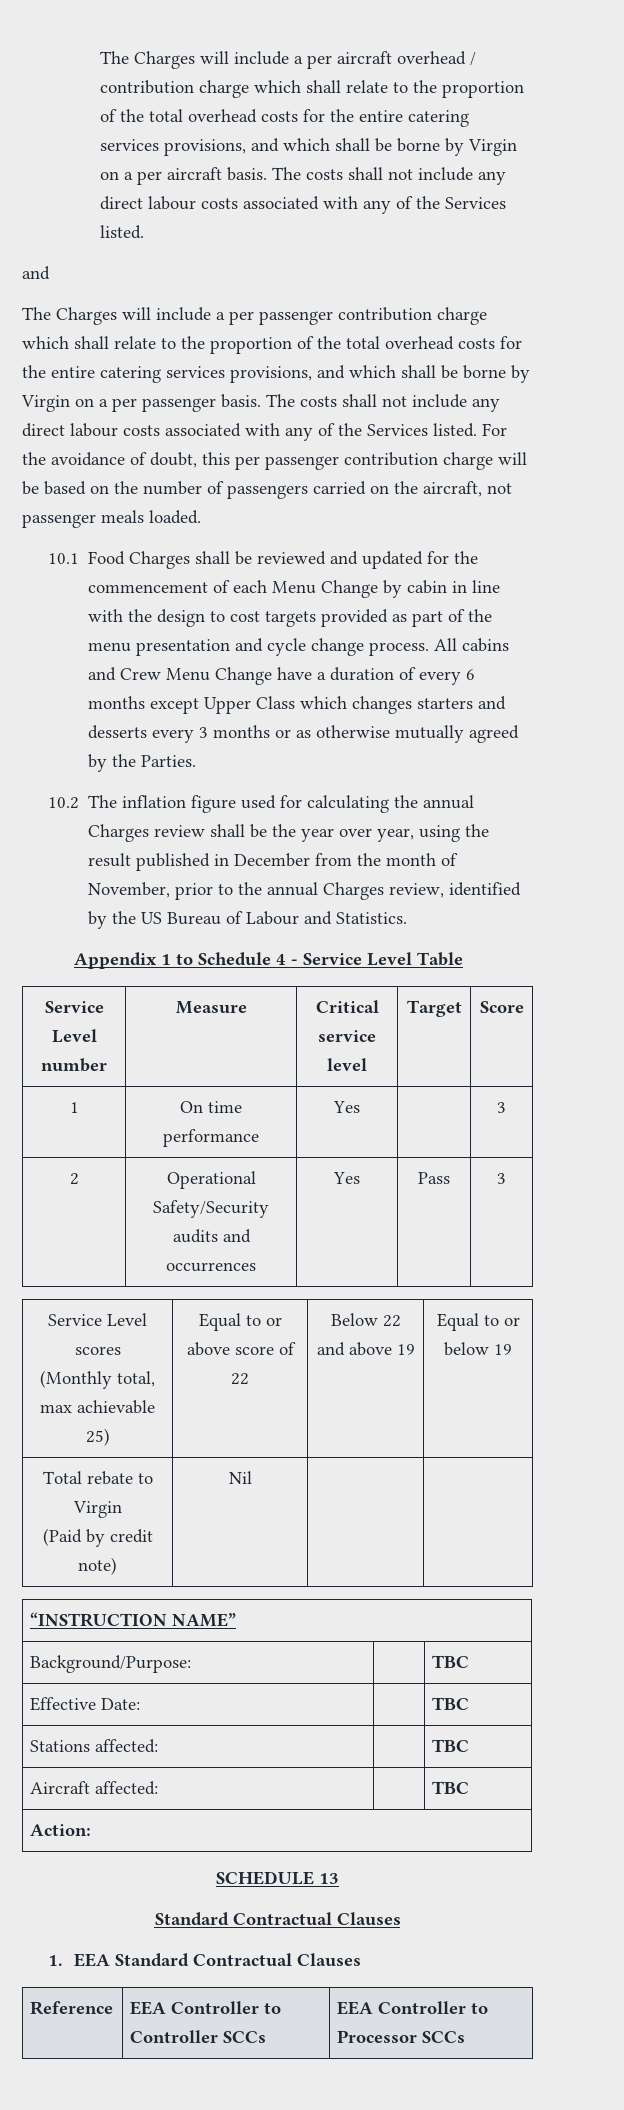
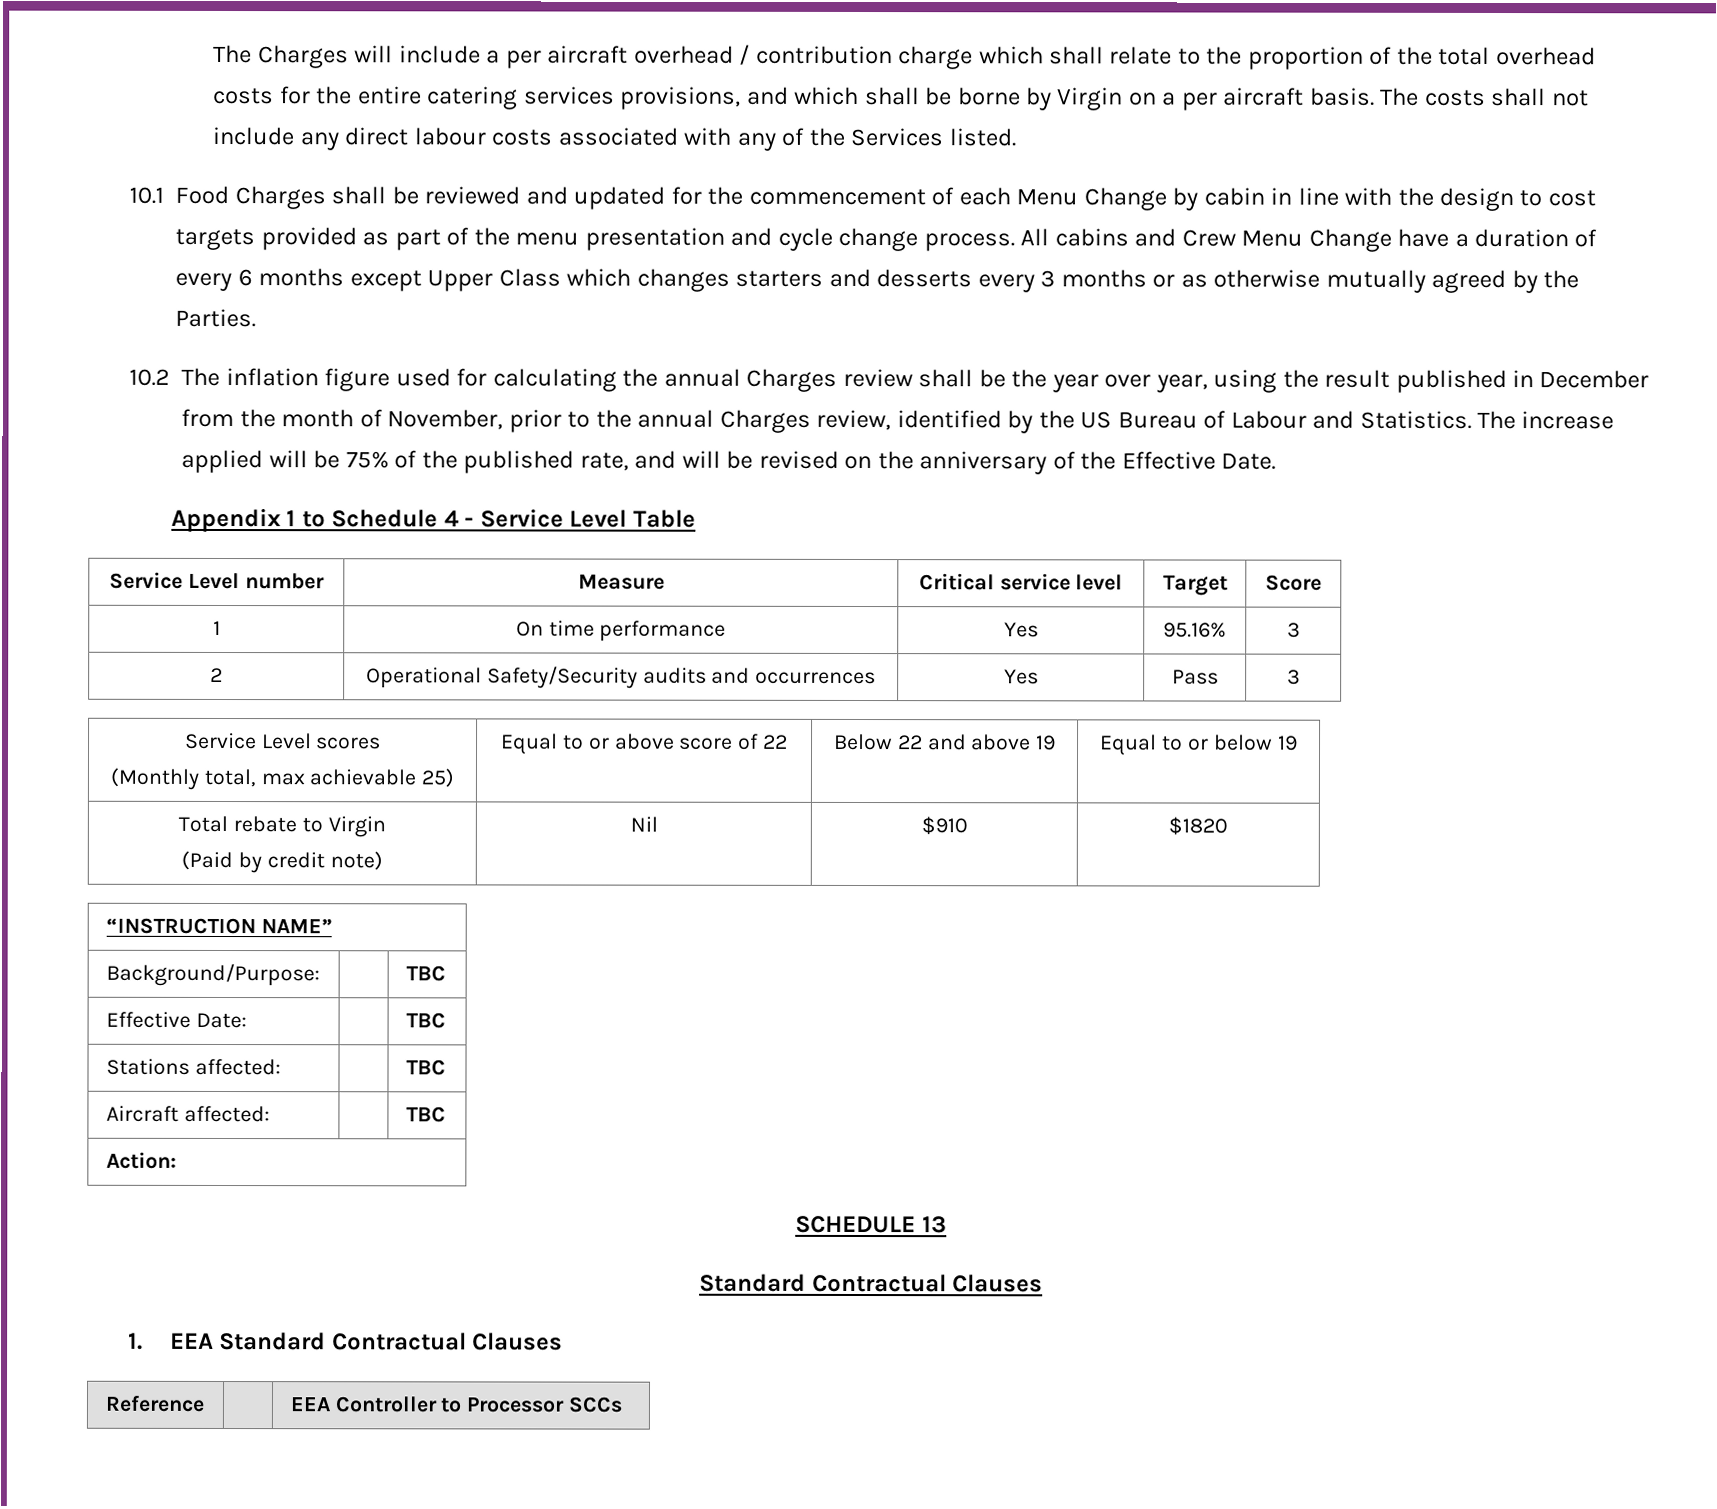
  The Charges will include a per aircraft overhead / contribution charge which shall relate to the proportion of the total overhead costs for the entire catering services provisions, and which shall be borne by Virgin on a per aircraft basis. The costs shall not include any direct labour costs associated with any of the Services listed.
- and
- The Charges will include a per passenger contribution charge which shall relate to the proportion of the total overhead costs for the entire catering services provisions, and which shall be borne by Virgin on a per passenger basis. The costs shall not include any direct labour costs associated with any of the Services listed. For the avoidance of doubt, this per passenger contribution charge will be based on the number of passengers carried on the aircraft, not passenger meals loaded.
+ The increase applied will be 75% of the published rate, and will be revised on the anniversary of the Effective Date.
- 1 | On time performance | Yes | | 3
+ 1 | On time performance | Yes | 95.16% | 3
  Total rebate to Virgin
- (Paid by credit note) | Nil | |
+ (Paid by credit note) | Nil | $910 | $1820
- Reference | EEA Controller to Controller SCCs | EEA Controller to Processor SCCs
+ Reference | | EEA Controller to Processor SCCs

